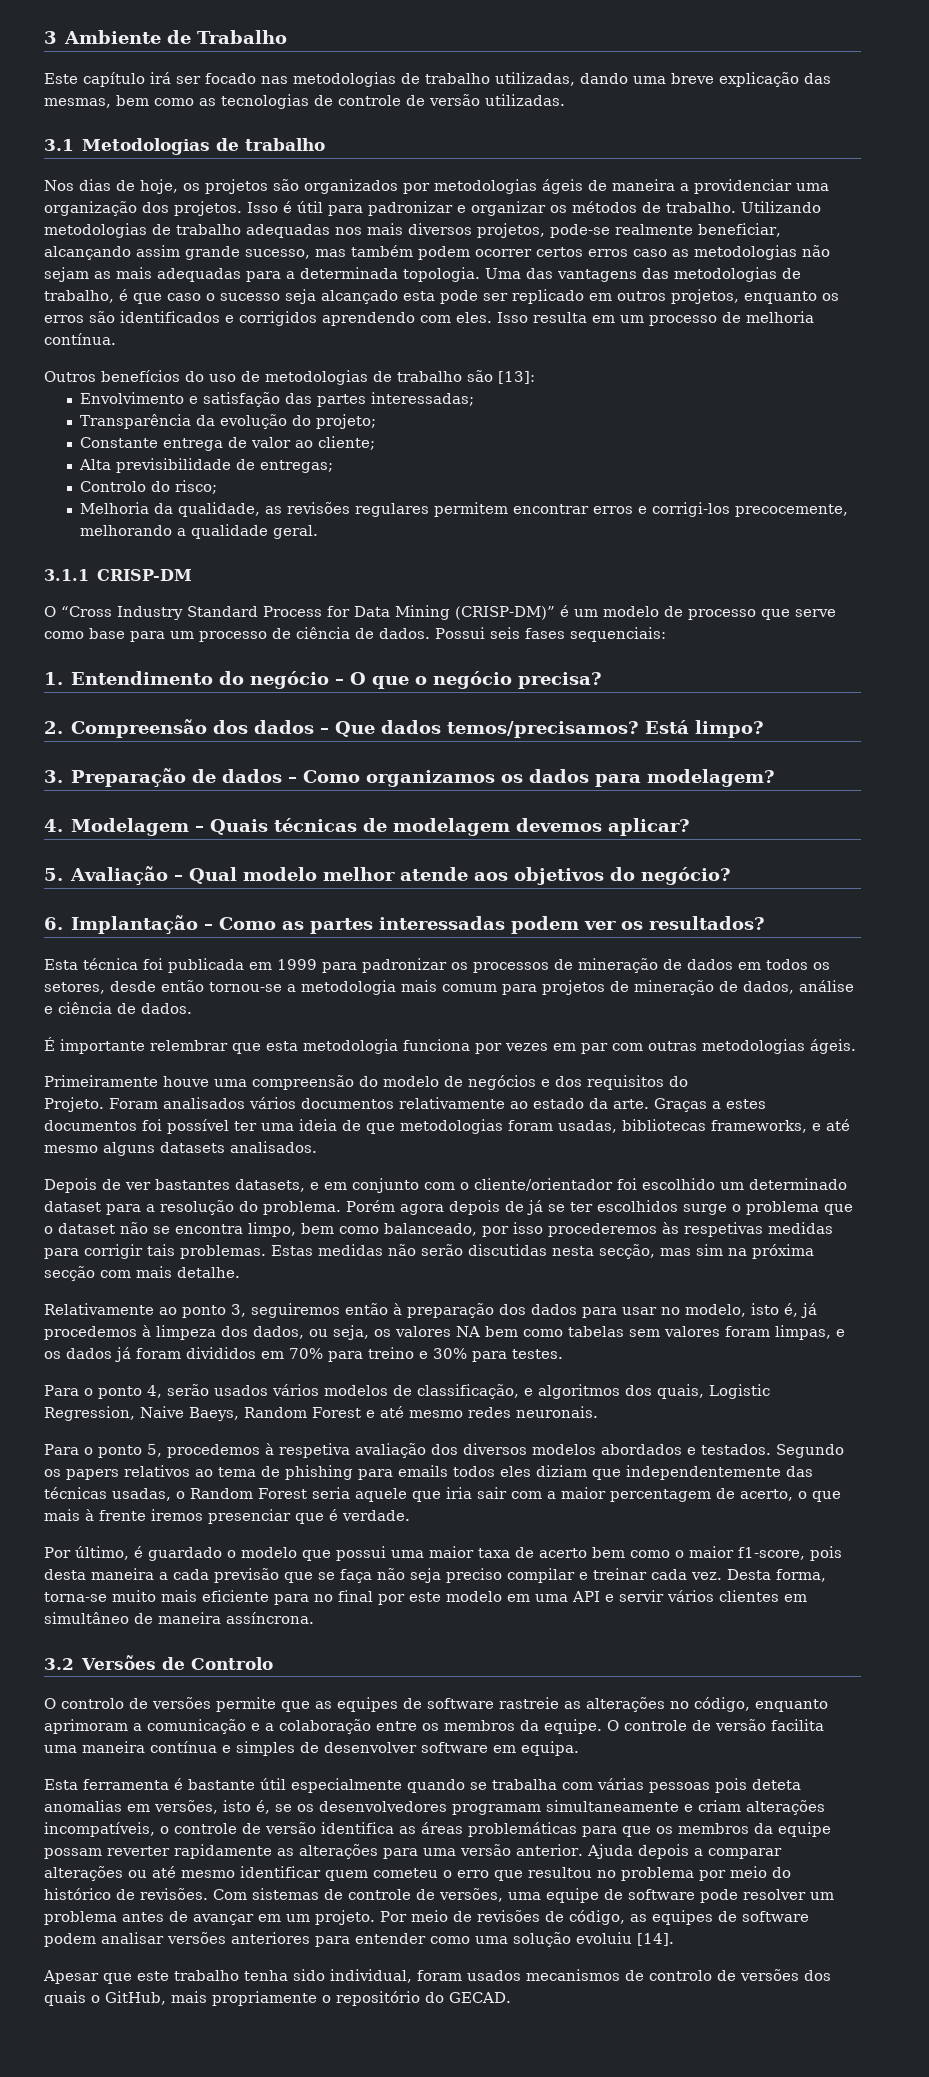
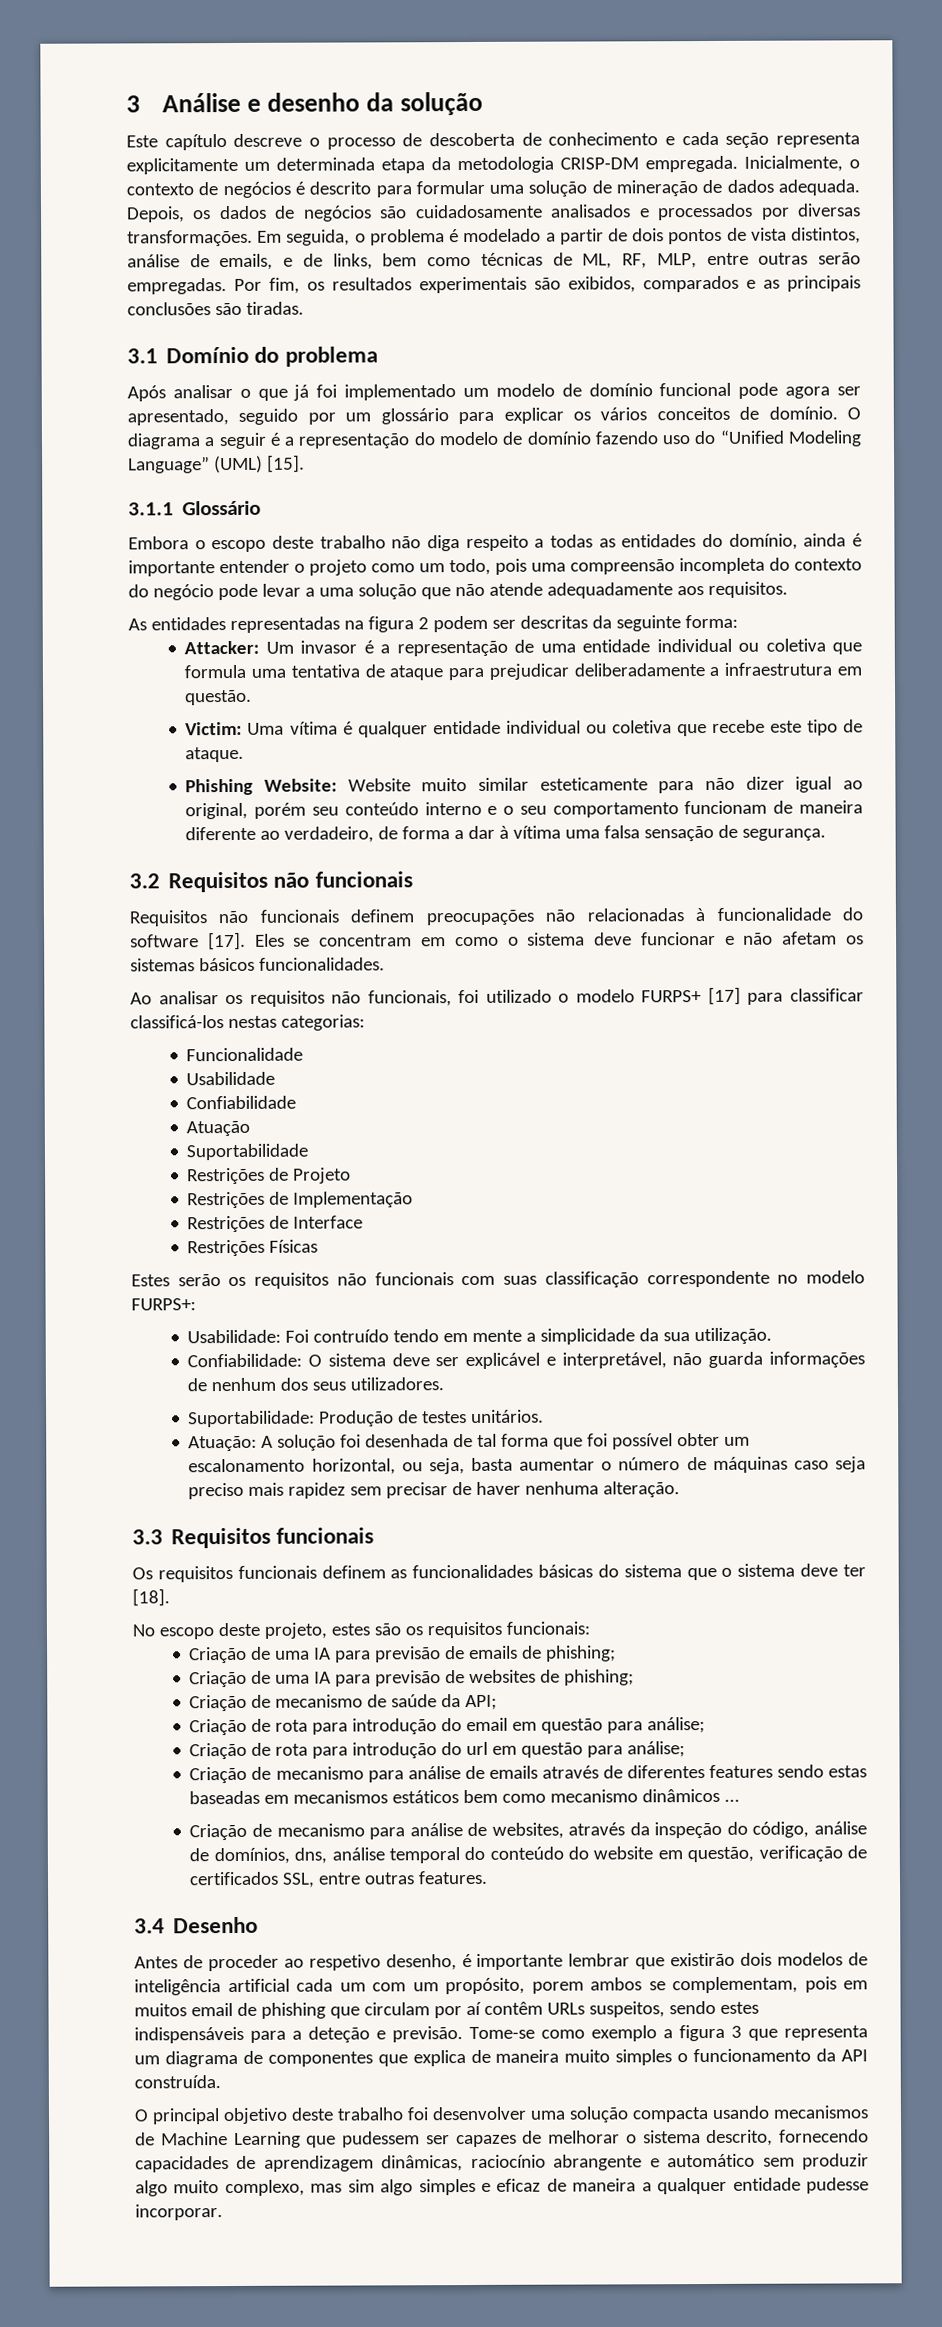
- 3 Ambiente de Trabalho
- Este capítulo irá ser focado nas metodologias de trabalho utilizadas, dando uma breve explicação das mesmas, bem como as tecnologias de controle de versão utilizadas.
- 3.1 Metodologias de trabalho
- Nos dias de hoje, os projetos são organizados por metodologias ágeis de maneira a providenciar uma organização dos projetos. Isso é útil para padronizar e organizar os métodos de trabalho. Utilizando metodologias de trabalho adequadas nos mais diversos projetos, pode-se realmente beneficiar, alcançando assim grande sucesso, mas também podem ocorrer certos erros caso as metodologias não sejam as mais adequadas para a determinada topologia. Uma das vantagens das metodologias de trabalho, é que caso o sucesso seja alcançado esta pode ser replicado em outros projetos, enquanto os erros são identificados e corrigidos aprendendo com eles. Isso resulta em um processo de melhoria contínua.
- Outros benefícios do uso de metodologias de trabalho são [13]:
- Envolvimento e satisfação das partes interessadas;
- Transparência da evolução do projeto;
- Constante entrega de valor ao cliente;
- Alta previsibilidade de entregas;
- Controlo do risco;
- Melhoria da qualidade, as revisões regulares permitem encontrar erros e corrigi-los precocemente, melhorando a qualidade geral.
- 3.1.1 CRISP-DM
- O “Cross Industry Standard Process for Data Mining (CRISP-DM)” é um modelo de processo que serve como base para um processo de ciência de dados. Possui seis fases sequenciais:
- 1. Entendimento do negócio – O que o negócio precisa?
- 2. Compreensão dos dados – Que dados temos/precisamos? Está limpo?
- 3. Preparação de dados – Como organizamos os dados para modelagem?
- 4. Modelagem – Quais técnicas de modelagem devemos aplicar?
- 5. Avaliação – Qual modelo melhor atende aos objetivos do negócio?
- 6. Implantação – Como as partes interessadas podem ver os resultados?
- Esta técnica foi publicada em 1999 para padronizar os processos de mineração de dados em todos os setores, desde então tornou-se a metodologia mais comum para projetos de mineração de dados, análise e ciência de dados.
- É importante relembrar que esta metodologia funciona por vezes em par com outras metodologias ágeis.
- Primeiramente houve uma compreensão do modelo de negócios e dos requisitos do
- Projeto. Foram analisados vários documentos relativamente ao estado da arte. Graças a estes documentos foi possível ter uma ideia de que metodologias foram usadas, bibliotecas frameworks, e até mesmo alguns datasets analisados.
- Depois de ver bastantes datasets, e em conjunto com o cliente/orientador foi escolhido um determinado dataset para a resolução do problema. Porém agora depois de já se ter escolhidos surge o problema que o dataset não se encontra limpo, bem como balanceado, por isso procederemos às respetivas medidas para corrigir tais problemas. Estas medidas não serão discutidas nesta secção, mas sim na próxima secção com mais detalhe.
- Relativamente ao ponto 3, seguiremos então à preparação dos dados para usar no modelo, isto é, já procedemos à limpeza dos dados, ou seja, os valores NA bem como tabelas sem valores foram limpas, e os dados já foram divididos em 70% para treino e 30% para testes.
- Para o ponto 4, serão usados vários modelos de classificação, e algoritmos dos quais, Logistic Regression, Naive Baeys, Random Forest e até mesmo redes neuronais.
- Para o ponto 5, procedemos à respetiva avaliação dos diversos modelos abordados e testados. Segundo os papers relativos ao tema de phishing para emails todos eles diziam que independentemente das técnicas usadas, o Random Forest seria aquele que iria sair com a maior percentagem de acerto, o que mais à frente iremos presenciar que é verdade.
- Por último, é guardado o modelo que possui uma maior taxa de acerto bem como o maior f1-score, pois desta maneira a cada previsão que se faça não seja preciso compilar e treinar cada vez. Desta forma, torna-se muito mais eficiente para no final por este modelo em uma API e servir vários clientes em simultâneo de maneira assíncrona.
- 3.2 Versões de Controlo
- O controlo de versões permite que as equipes de software rastreie as alterações no código, enquanto aprimoram a comunicação e a colaboração entre os membros da equipe. O controle de versão facilita uma maneira contínua e simples de desenvolver software em equipa.
- Esta ferramenta é bastante útil especialmente quando se trabalha com várias pessoas pois deteta anomalias em versões, isto é, se os desenvolvedores programam simultaneamente e criam alterações incompatíveis, o controle de versão identifica as áreas problemáticas para que os membros da equipe possam reverter rapidamente as alterações para uma versão anterior. Ajuda depois a comparar alterações ou até mesmo identificar quem cometeu o erro que resultou no problema por meio do histórico de revisões. Com sistemas de controle de versões, uma equipe de software pode resolver um problema antes de avançar em um projeto. Por meio de revisões de código, as equipes de software podem analisar versões anteriores para entender como uma solução evoluiu [14].
- Apesar que este trabalho tenha sido individual, foram usados mecanismos de controlo de versões dos quais o GitHub, mais propriamente o repositório do GECAD.
+ 3 Análise e desenho da solução
+ Este capítulo descreve o processo de descoberta de conhecimento e cada seção representa explicitamente um determinada etapa da metodologia CRISP-DM empregada. Inicialmente, o contexto de negócios é descrito para formular uma solução de mineração de dados adequada. Depois, os dados de negócios são cuidadosamente analisados e processados por diversas transformações. Em seguida, o problema é modelado a partir de dois pontos de vista distintos, análise de emails, e de links, bem como técnicas de ML, RF, MLP, entre outras serão empregadas. Por fim, os resultados experimentais são exibidos, comparados e as principais conclusões são tiradas.
+ 3.1 Domínio do problema
+ Após analisar o que já foi implementado um modelo de domínio funcional pode agora ser apresentado, seguido por um glossário para explicar os vários conceitos de domínio. O diagrama a seguir é a representação do modelo de domínio fazendo uso do “Unified Modeling Language” (UML) [15].
+ 3.1.1 Glossário
+ Embora o escopo deste trabalho não diga respeito a todas as entidades do domínio, ainda é importante entender o projeto como um todo, pois uma compreensão incompleta do contexto do negócio pode levar a uma solução que não atende adequadamente aos requisitos.
+ As entidades representadas na figura 2 podem ser descritas da seguinte forma:
+ Attacker: Um invasor é a representação de uma entidade individual ou coletiva que formula uma tentativa de ataque para prejudicar deliberadamente a infraestrutura em questão.
+ Victim: Uma vítima é qualquer entidade individual ou coletiva que recebe este tipo de ataque.
+ Phishing Website: Website muito similar esteticamente para não dizer igual ao original, porém seu conteúdo interno e o seu comportamento funcionam de maneira diferente ao verdadeiro, de forma a dar à vítima uma falsa sensação de segurança.
+ 3.2 Requisitos não funcionais
+ Requisitos não funcionais definem preocupações não relacionadas à funcionalidade do software [17]. Eles se concentram em como o sistema deve funcionar e não afetam os sistemas básicos funcionalidades.
+ Ao analisar os requisitos não funcionais, foi utilizado o modelo FURPS+ [17] para classificar classificá-los nestas categorias:
+ Funcionalidade
+ Usabilidade
+ Confiabilidade
+ Atuação
+ Suportabilidade
+ Restrições de Projeto
+ Restrições de Implementação
+ Restrições de Interface
+ Restrições Físicas
+ Estes serão os requisitos não funcionais com suas classificação correspondente no modelo FURPS+:
+ Usabilidade: Foi contruído tendo em mente a simplicidade da sua utilização.
+ Confiabilidade: O sistema deve ser explicável e interpretável, não guarda informações de nenhum dos seus utilizadores.
+ Suportabilidade: Produção de testes unitários.
+ Atuação: A solução foi desenhada de tal forma que foi possível obter um escalonamento horizontal, ou seja, basta aumentar o número de máquinas caso seja preciso mais rapidez sem precisar de haver nenhuma alteração.
+ 3.3 Requisitos funcionais
+ Os requisitos funcionais definem as funcionalidades básicas do sistema que o sistema deve ter [18].
+ No escopo deste projeto, estes são os requisitos funcionais:
+ Criação de uma IA para previsão de emails de phishing;
+ Criação de uma IA para previsão de websites de phishing;
+ Criação de mecanismo de saúde da API;
+ Criação de rota para introdução do email em questão para análise;
+ Criação de rota para introdução do url em questão para análise;
+ Criação de mecanismo para análise de emails através de diferentes features sendo estas baseadas em mecanismos estáticos bem como mecanismo dinâmicos ...
+ Criação de mecanismo para análise de websites, através da inspeção do código, análise de domínios, dns, análise temporal do conteúdo do website em questão, verificação de certificados SSL, entre outras features.
+ 3.4 Desenho
+ Antes de proceder ao respetivo desenho, é importante lembrar que existirão dois modelos de inteligência artificial cada um com um propósito, porem ambos se complementam, pois em muitos email de phishing que circulam por aí contêm URLs suspeitos, sendo estes indispensáveis para a deteção e previsão. Tome-se como exemplo a figura 3 que representa um diagrama de componentes que explica de maneira muito simples o funcionamento da API construída.
+ O principal objetivo deste trabalho foi desenvolver uma solução compacta usando mecanismos de Machine Learning que pudessem ser capazes de melhorar o sistema descrito, fornecendo capacidades de aprendizagem dinâmicas, raciocínio abrangente e automático sem produzir algo muito complexo, mas sim algo simples e eficaz de maneira a qualquer entidade pudesse incorporar.

